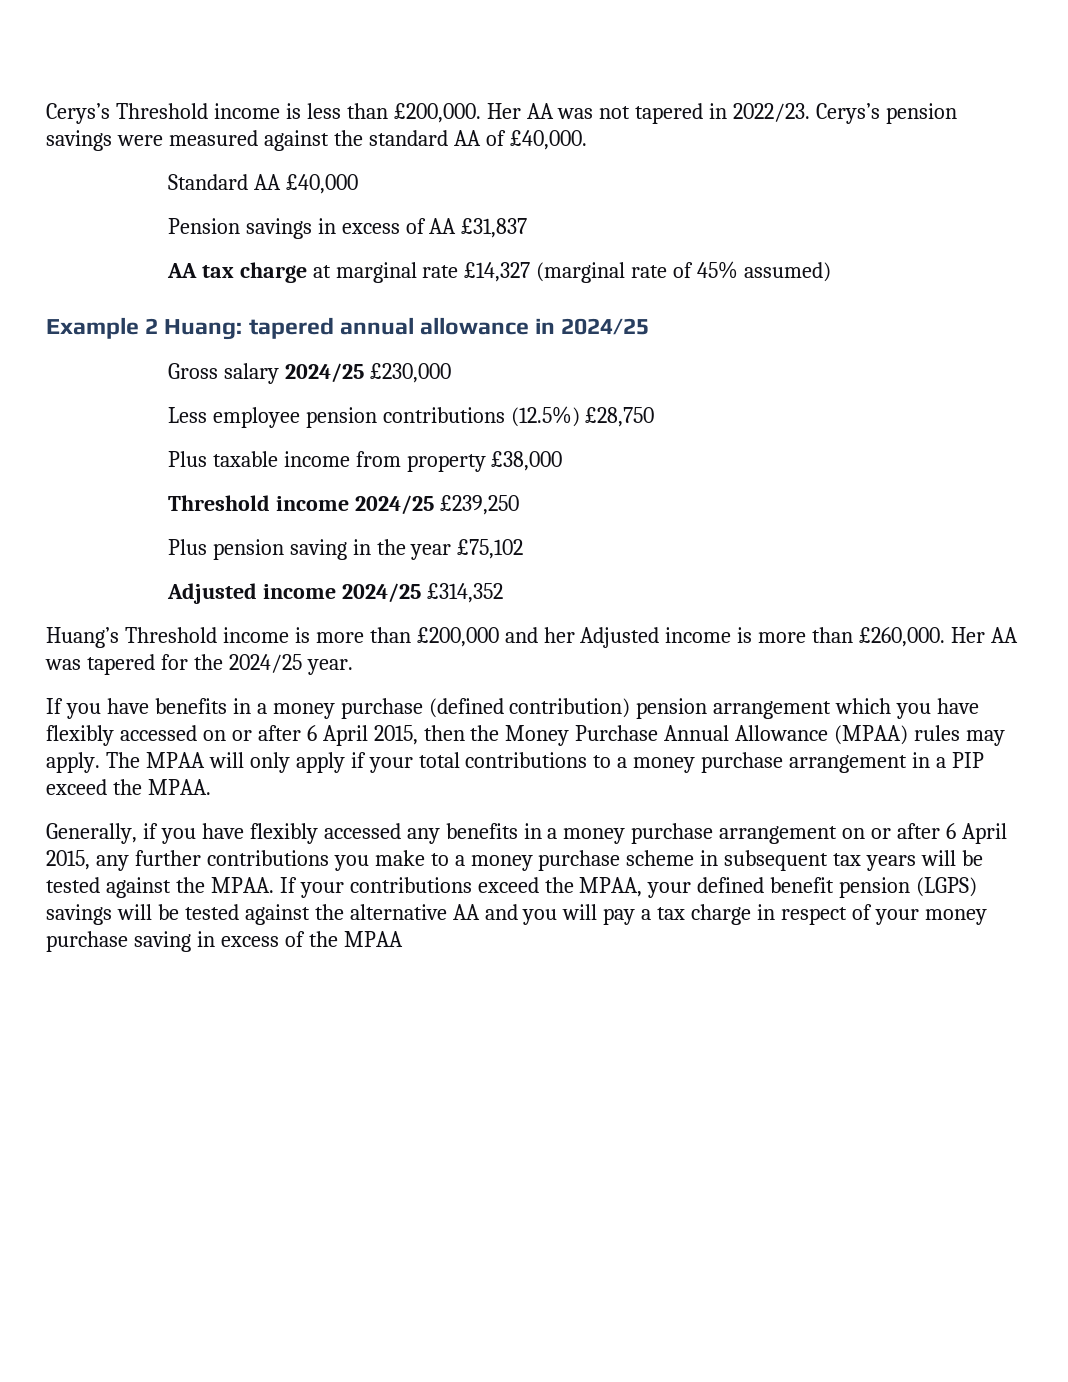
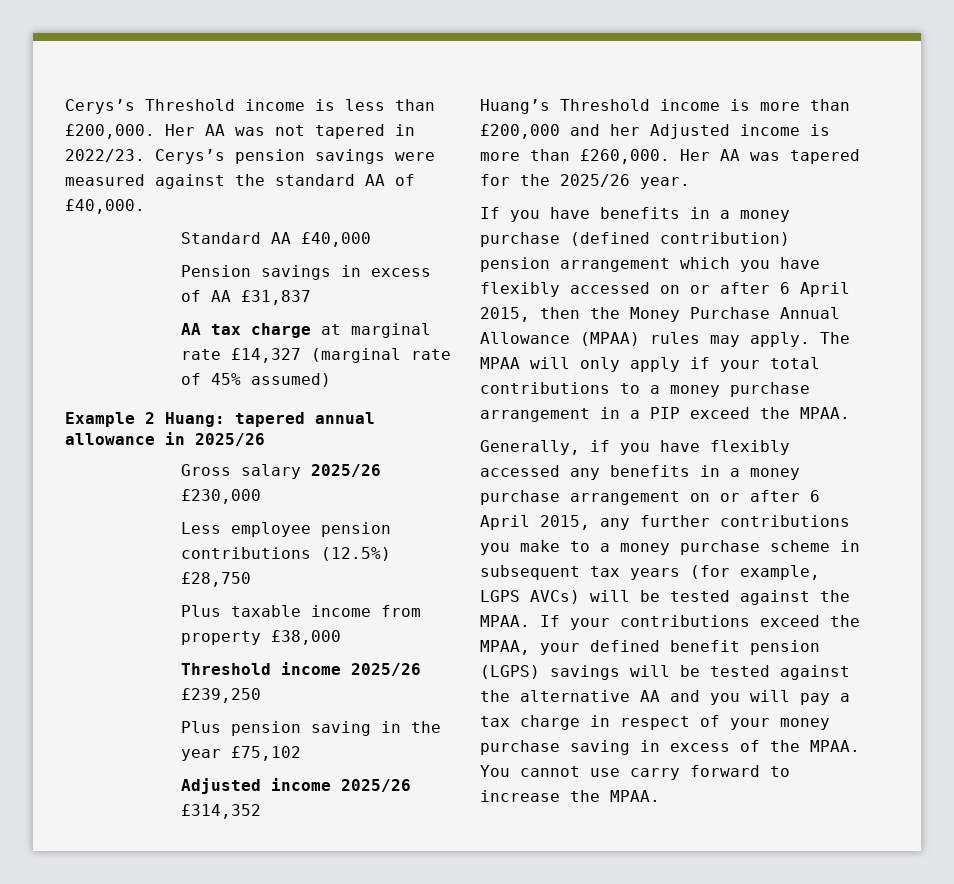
- Example 2 Huang: tapered annual allowance in 2024/25
+ Example 2 Huang: tapered annual allowance in 2025/26
- Gross salary 2024/25 £230,000
+ Gross salary 2025/26 £230,000
- Threshold income 2024/25 £239,250
+ Threshold income 2025/26 £239,250
- Adjusted income 2024/25 £314,352
+ Adjusted income 2025/26 £314,352
- Her AA was tapered for the 2024/25 year.
+ Her AA was tapered for the 2025/26 year.
- Generally, if you have flexibly accessed any benefits in a money purchase arrangement on or after 6 April 2015, any further contributions you make to a money purchase scheme in subsequent tax years will be tested against the MPAA.
+ Generally, if you have flexibly accessed any benefits in a money purchase arrangement on or after 6 April 2015, any further contributions you make to a money purchase scheme in subsequent tax years (for example, LGPS AVCs) will be tested against the MPAA.
- If your contributions exceed the MPAA, your defined benefit pension (LGPS) savings will be tested against the alternative AA and you will pay a tax charge in respect of your money purchase saving in excess of the MPAA
+ If your contributions exceed the MPAA, your defined benefit pension (LGPS) savings will be tested against the alternative AA and you will pay a tax charge in respect of your money purchase saving in excess of the MPAA. You cannot use carry forward to increase the MPAA.

